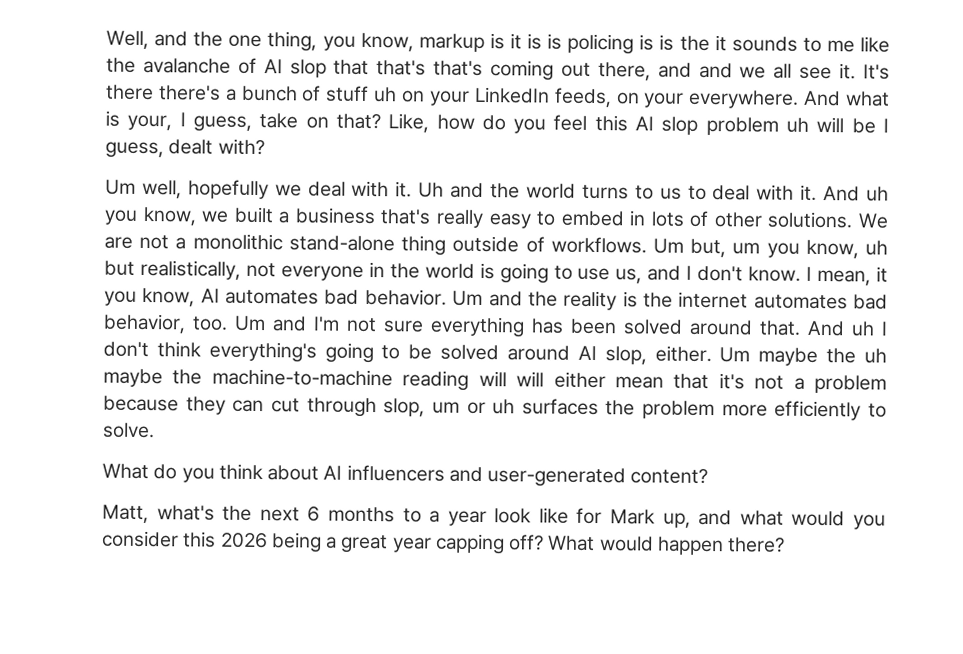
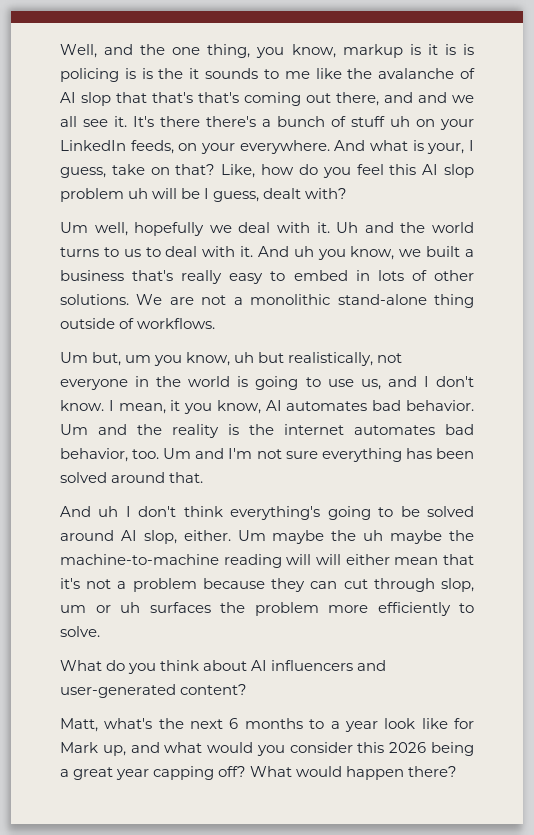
- We are not a monolithic stand-alone thing outside of workflows. Um but, um you know, uh but realistically, not everyone in the world is going to use us, and I don't know.
+ We are not a monolithic stand-alone thing outside of workflows.
+ Um but, um you know, uh but realistically, not everyone in the world is going to use us, and I don't know.
- Um and I'm not sure everything has been solved around that. And uh I don't think everything's going to be solved around AI slop, either.
+ Um and I'm not sure everything has been solved around that.
+ And uh I don't think everything's going to be solved around AI slop, either.

